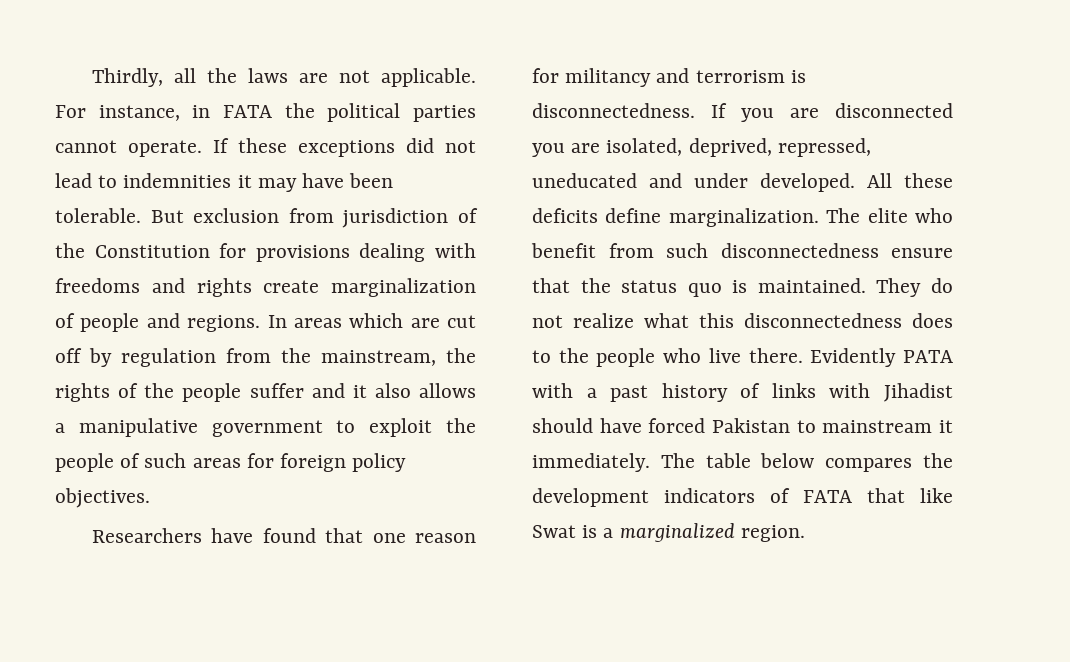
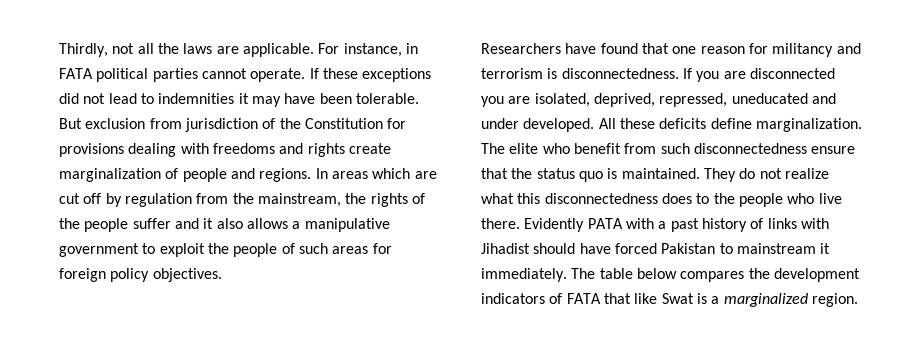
- Thirdly, all the laws are not applicable.
+ Thirdly, not all the laws are applicable.
- For instance, in FATA the political parties cannot operate.
+ For instance, in FATA political parties cannot operate.

